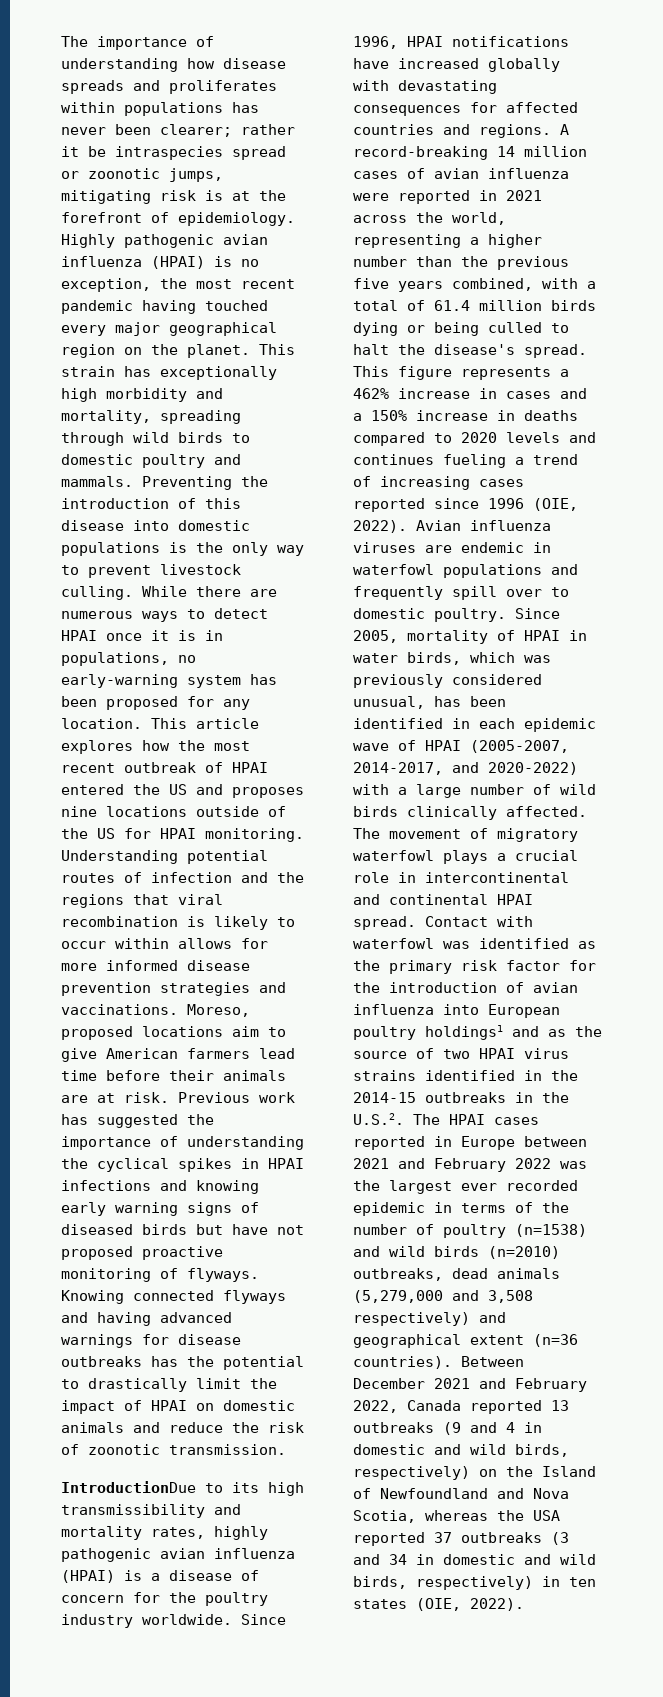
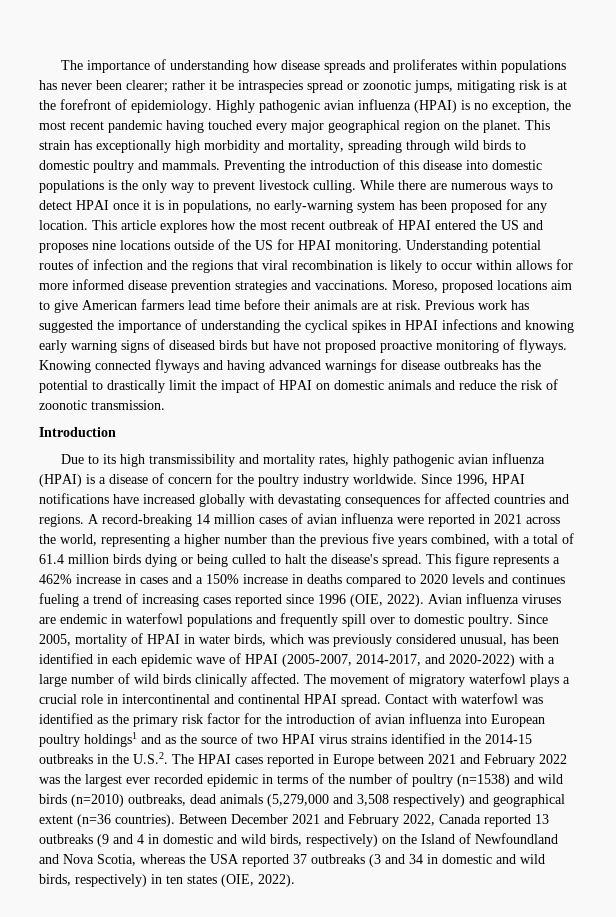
- IntroductionDue to its high transmissibility and mortality rates, highly pathogenic avian influenza (HPAI) is a disease of concern for the poultry industry worldwide.
+ Introduction
+ Due to its high transmissibility and mortality rates, highly pathogenic avian influenza (HPAI) is a disease of concern for the poultry industry worldwide.

